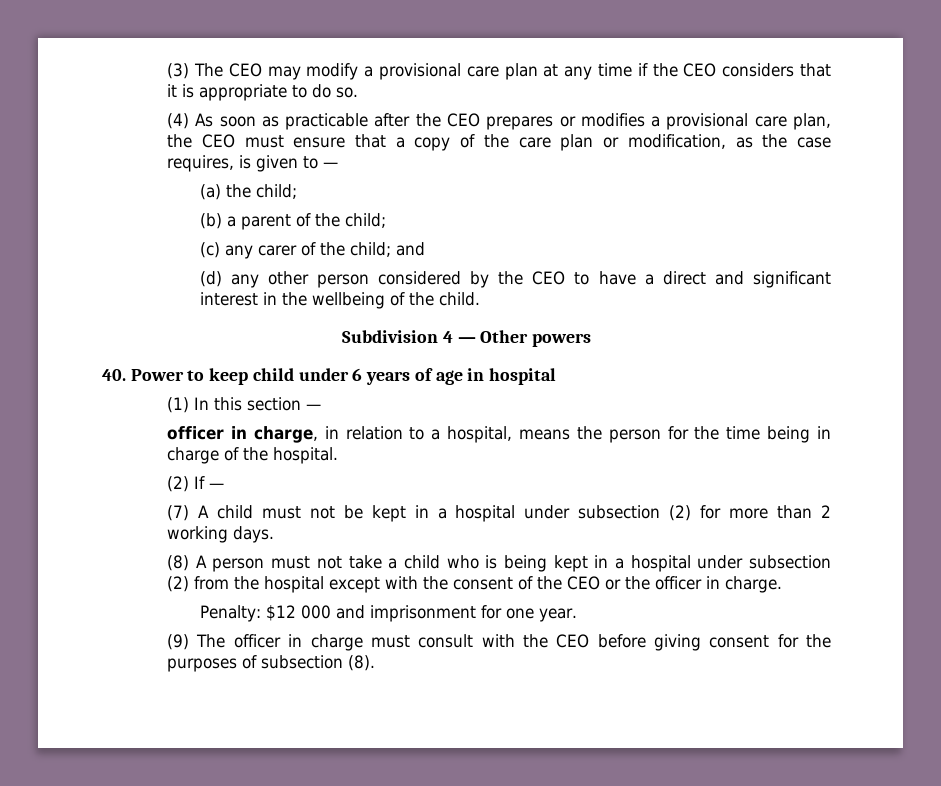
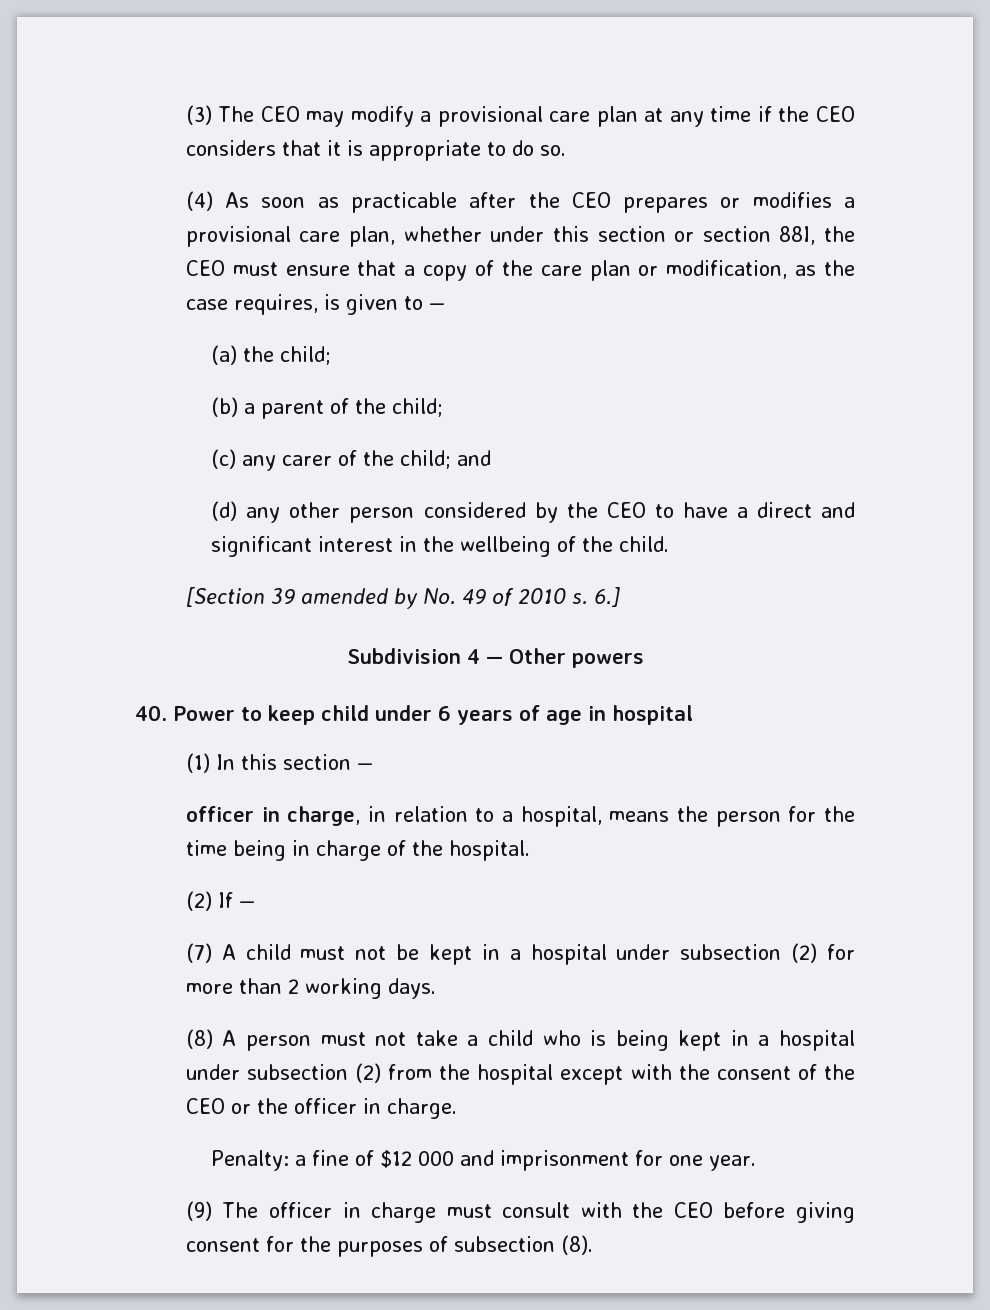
- (4) As soon as practicable after the CEO prepares or modifies a provisional care plan, the CEO must ensure that a copy of the care plan or modification, as the case requires, is given to —
+ (4) As soon as practicable after the CEO prepares or modifies a provisional care plan, whether under this section or section 88I, the CEO must ensure that a copy of the care plan or modification, as the case requires, is given to —
+ [Section 39 amended by No. 49 of 2010 s. 6.]
- Penalty: $12 000 and imprisonment for one year.
+ Penalty: a fine of $12 000 and imprisonment for one year.

